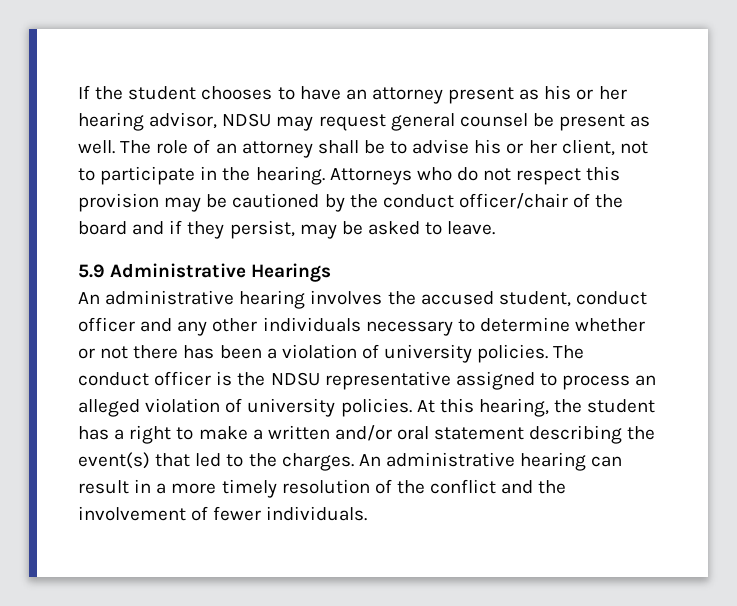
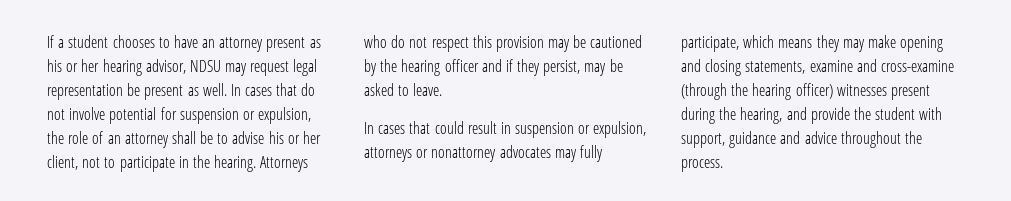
- If the student chooses to have an attorney present as his or her hearing advisor, NDSU may request general counsel be present as well.
+ If a student chooses to have an attorney present as his or her hearing advisor, NDSU may request legal representation be present as well.
- The role of an attorney shall be to advise his or her client, not to participate in the hearing.
+ In cases that do not involve potential for suspension or expulsion, the role of an attorney shall be to advise his or her client, not to participate in the hearing.
- Attorneys who do not respect this provision may be cautioned by the conduct officer/chair of the board and if they persist, may be asked to leave.
+ Attorneys who do not respect this provision may be cautioned by the hearing officer and if they persist, may be asked to leave.
- 5.9 Administrative Hearings
- An administrative hearing involves the accused student, conduct officer and any other individuals necessary to determine whether or not there has been a violation of university policies. The conduct officer is the NDSU representative assigned to process an alleged violation of university policies. At this hearing, the student has a right to make a written and/or oral statement describing the event(s) that led to the charges. An administrative hearing can result in a more timely resolution of the conflict and the involvement of fewer individuals.
+ In cases that could result in suspension or expulsion, attorneys or nonattorney advocates may fully participate, which means they may make opening and closing statements, examine and cross-examine (through the hearing officer) witnesses present during the hearing, and provide the student with support, guidance and advice throughout the process.

